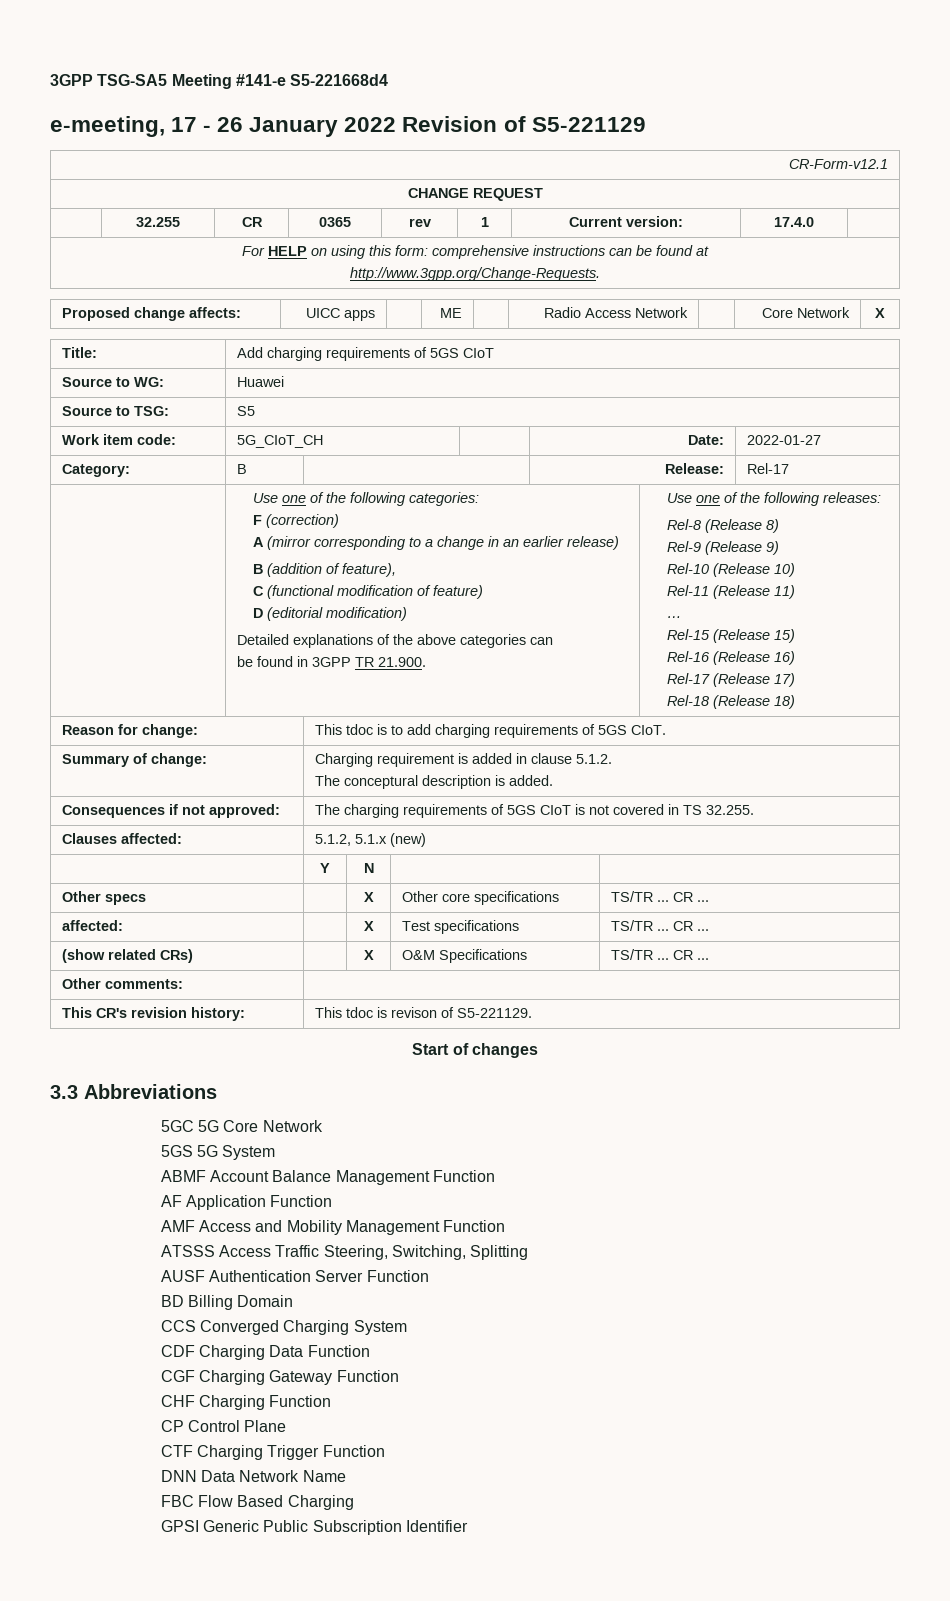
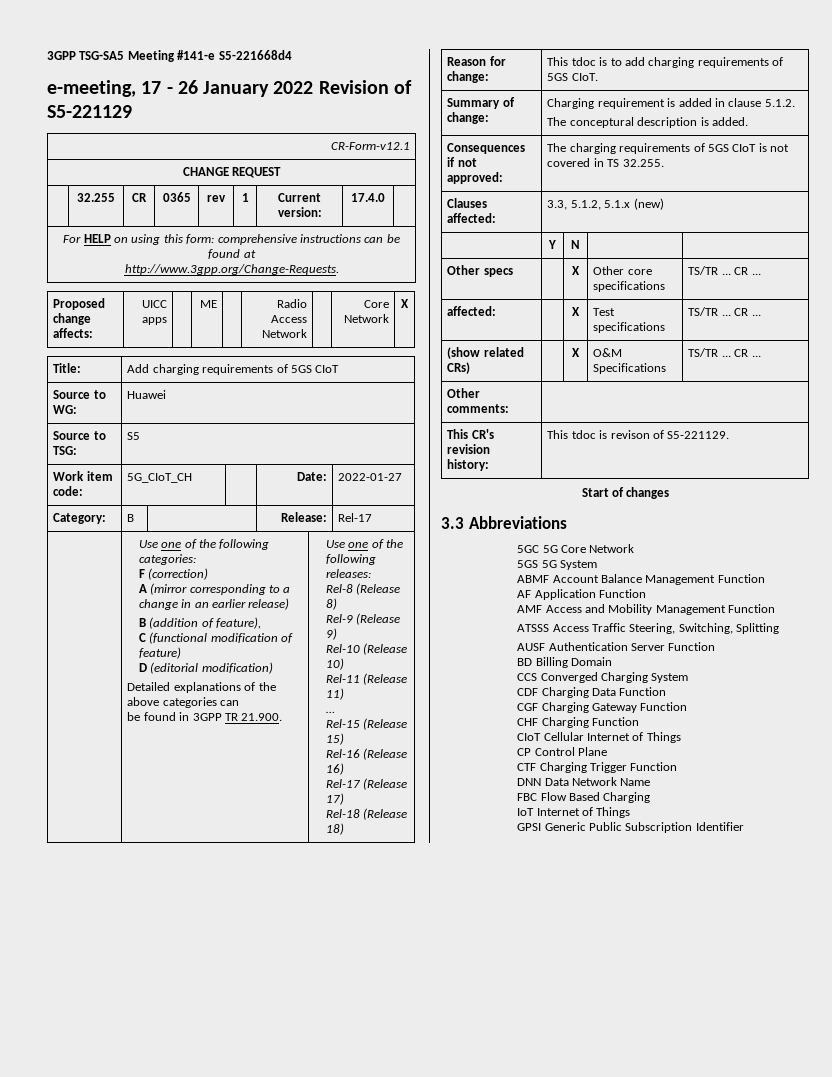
- Clauses affected: | 5.1.2, 5.1.x (new)
+ Clauses affected: | 3.3, 5.1.2, 5.1.x (new)
+ CIoT Cellular Internet of Things
+ IoT Internet of Things

